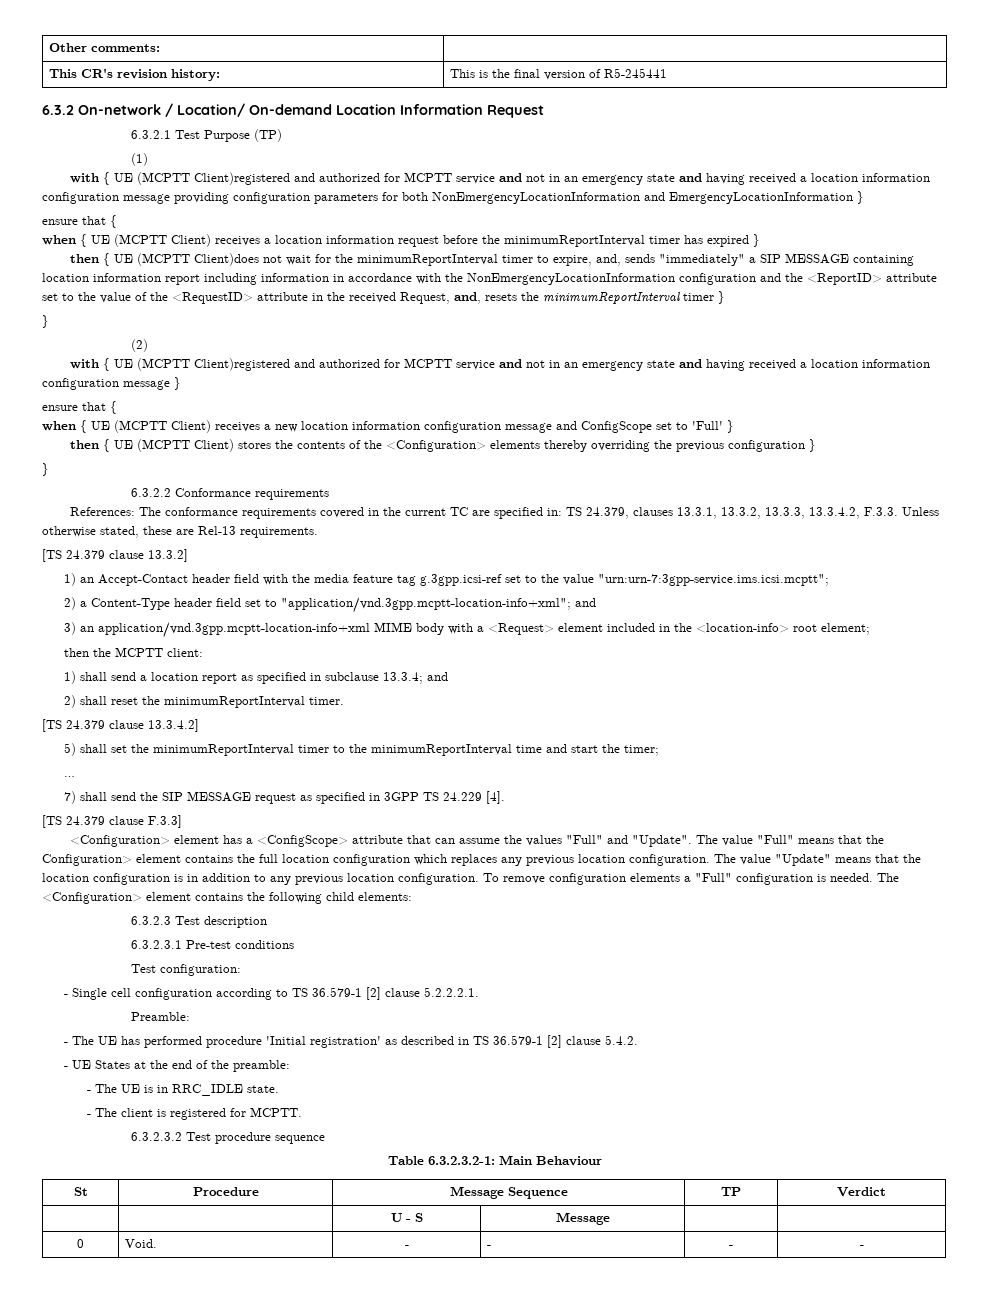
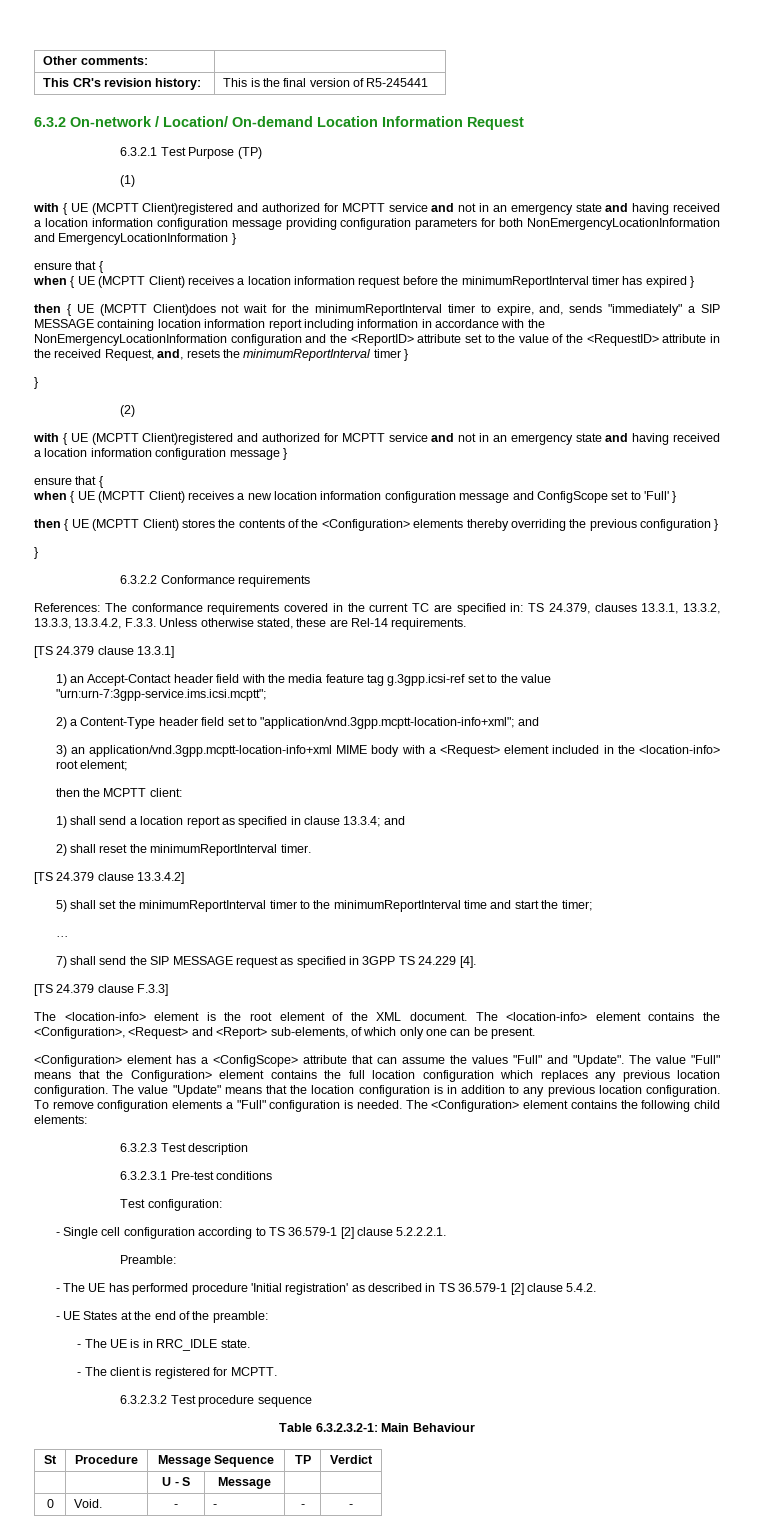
- References: The conformance requirements covered in the current TC are specified in: TS 24.379, clauses 13.3.1, 13.3.2, 13.3.3, 13.3.4.2, F.3.3. Unless otherwise stated, these are Rel-13 requirements.
+ References: The conformance requirements covered in the current TC are specified in: TS 24.379, clauses 13.3.1, 13.3.2, 13.3.3, 13.3.4.2, F.3.3. Unless otherwise stated, these are Rel-14 requirements.
- [TS 24.379 clause 13.3.2]
+ [TS 24.379 clause 13.3.1]
- 1) shall send a location report as specified in subclause 13.3.4; and
+ 1) shall send a location report as specified in clause 13.3.4; and
+ The <location-info> element is the root element of the XML document. The <location-info> element contains the <Configuration>, <Request> and <Report> sub-elements, of which only one can be present.

